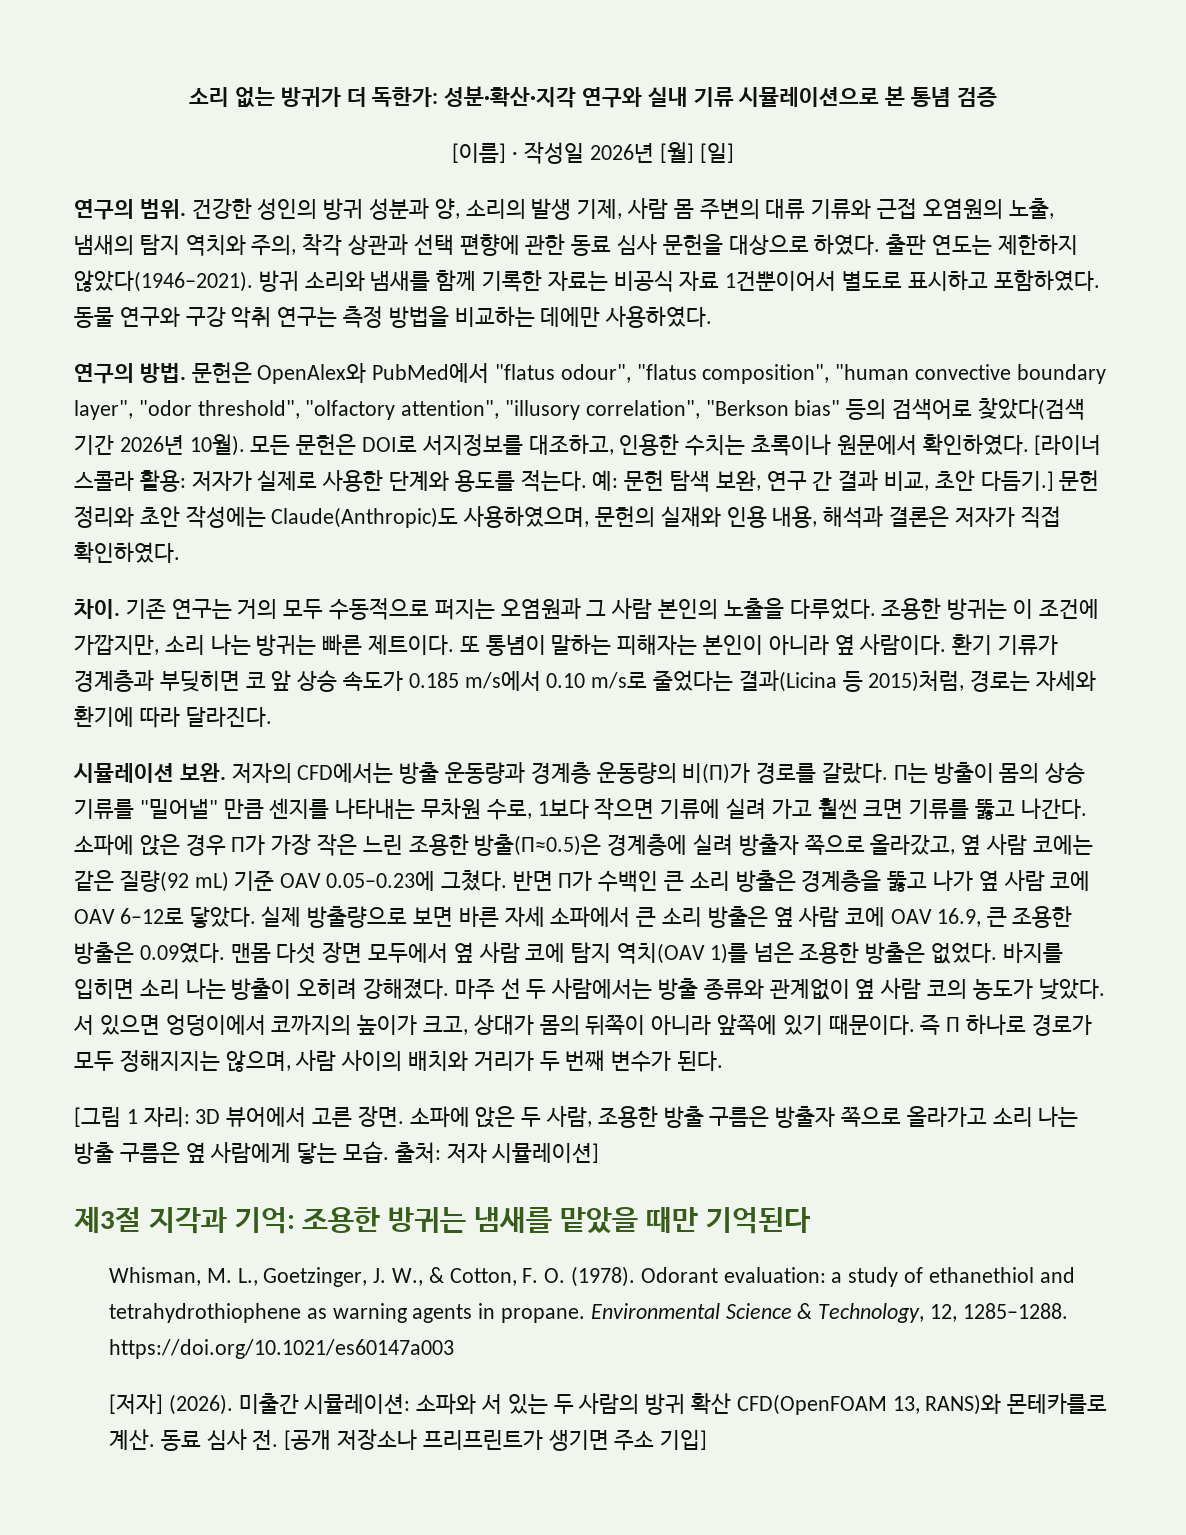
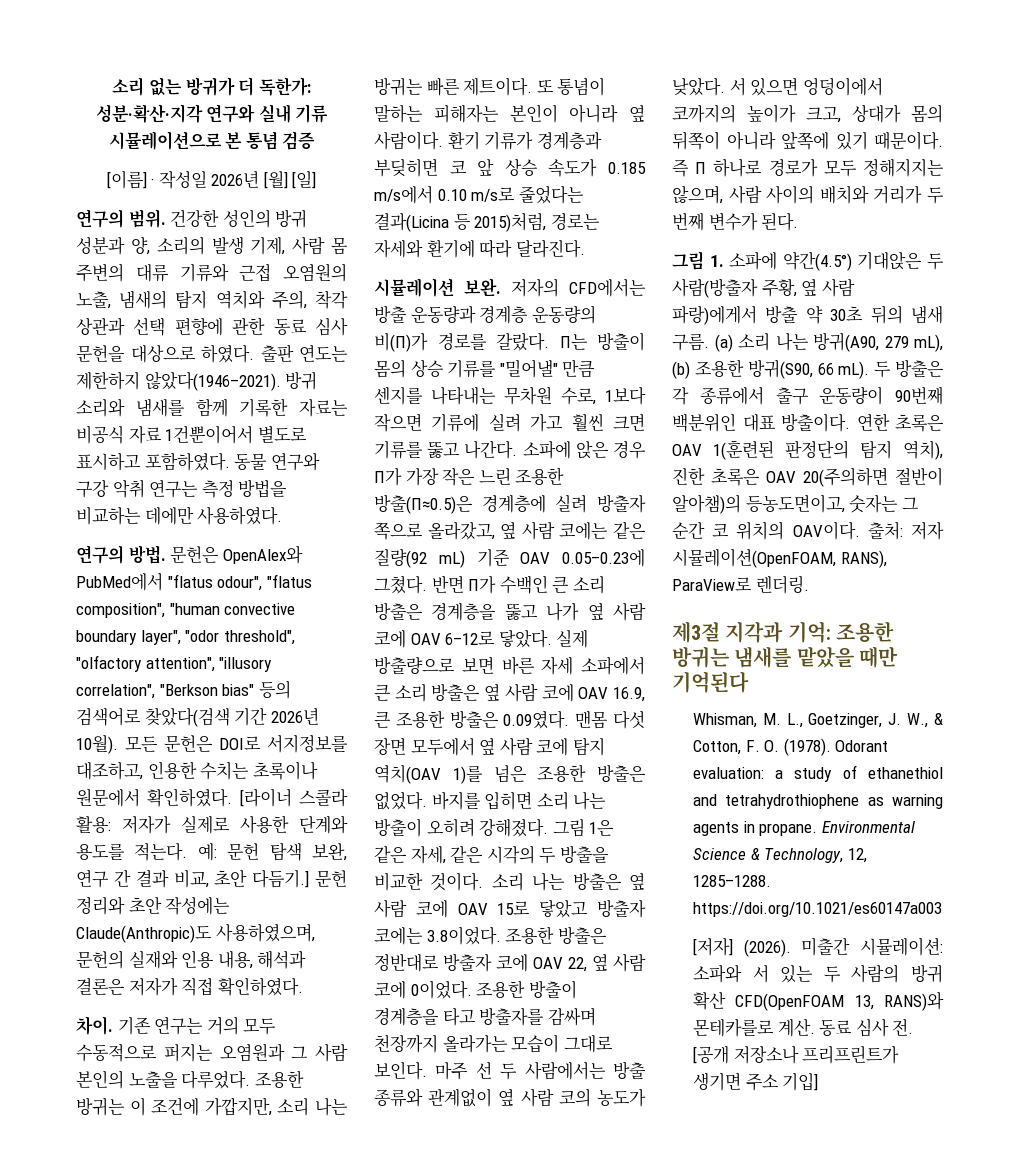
+ 그림 1은 같은 자세, 같은 시각의 두 방출을 비교한 것이다. 소리 나는 방출은 옆 사람 코에 OAV 15로 닿았고 방출자 코에는 3.8이었다. 조용한 방출은 정반대로 방출자 코에 OAV 22, 옆 사람 코에 0이었다. 조용한 방출이 경계층을 타고 방출자를 감싸며 천장까지 올라가는 모습이 그대로 보인다.
- [그림 1 자리: 3D 뷰어에서 고른 장면. 소파에 앉은 두 사람, 조용한 방출 구름은 방출자 쪽으로 올라가고 소리 나는 방출 구름은 옆 사람에게 닿는 모습. 출처: 저자 시뮬레이션]
+ 그림 1. 소파에 약간(4.5°) 기대앉은 두 사람(방출자 주황, 옆 사람 파랑)에게서 방출 약 30초 뒤의 냄새 구름. (a) 소리 나는 방귀(A90, 279 mL), (b) 조용한 방귀(S90, 66 mL). 두 방출은 각 종류에서 출구 운동량이 90번째 백분위인 대표 방출이다. 연한 초록은 OAV 1(훈련된 판정단의 탐지 역치), 진한 초록은 OAV 20(주의하면 절반이 알아챔)의 등농도면이고, 숫자는 그 순간 코 위치의 OAV이다. 출처: 저자 시뮬레이션(OpenFOAM, RANS), ParaView로 렌더링.

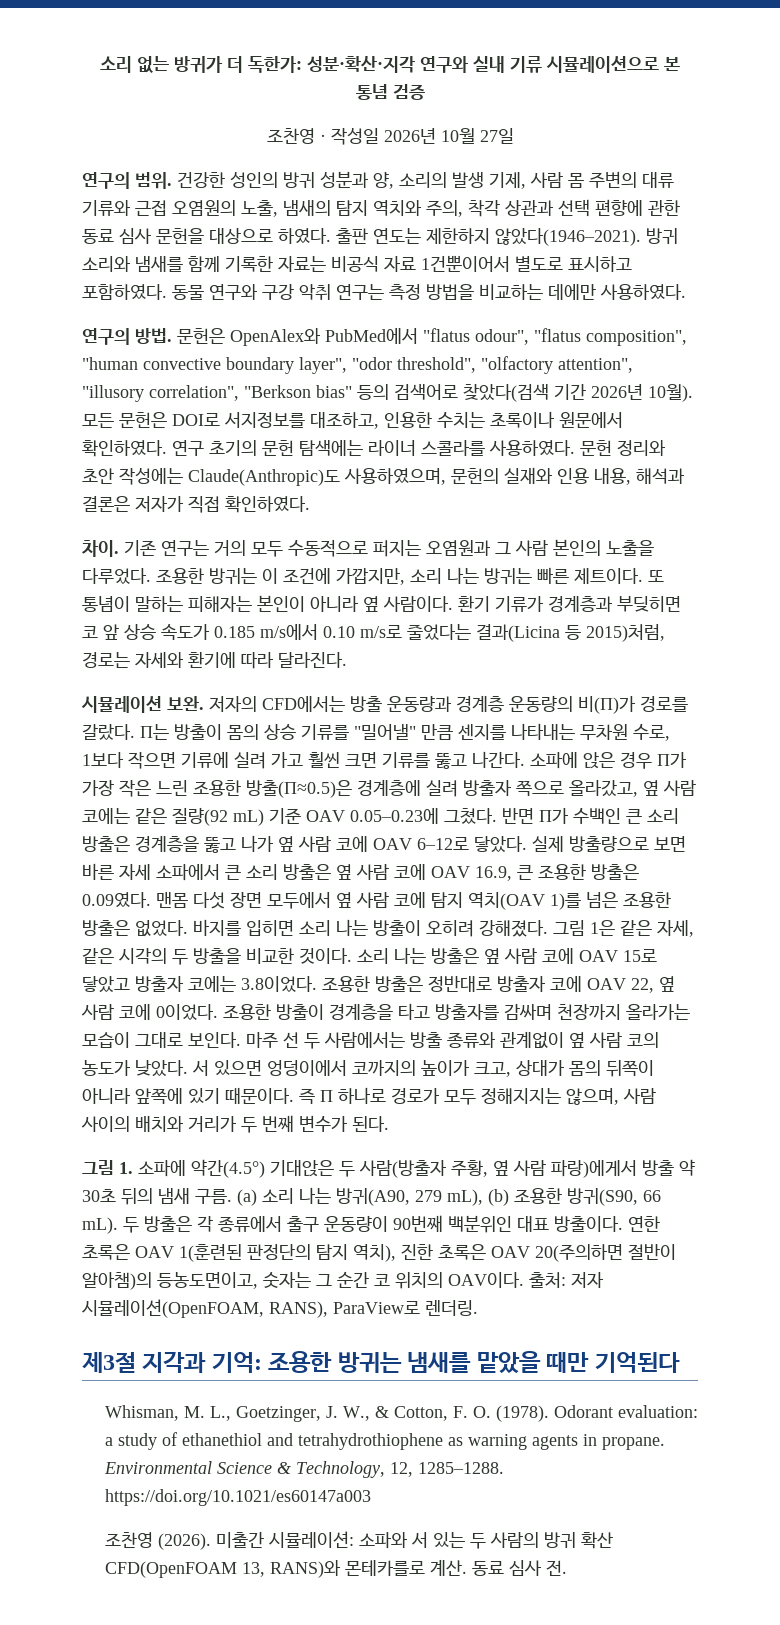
- [이름] · 작성일 2026년 [월] [일]
+ 조찬영 · 작성일 2026년 10월 27일
- [라이너 스콜라 활용: 저자가 실제로 사용한 단계와 용도를 적는다. 예: 문헌 탐색 보완, 연구 간 결과 비교, 초안 다듬기.]
+ 연구 초기의 문헌 탐색에는 라이너 스콜라를 사용하였다.
- [저자] (2026).
+ 조찬영 (2026).
- [공개 저장소나 프리프린트가 생기면 주소 기입]

